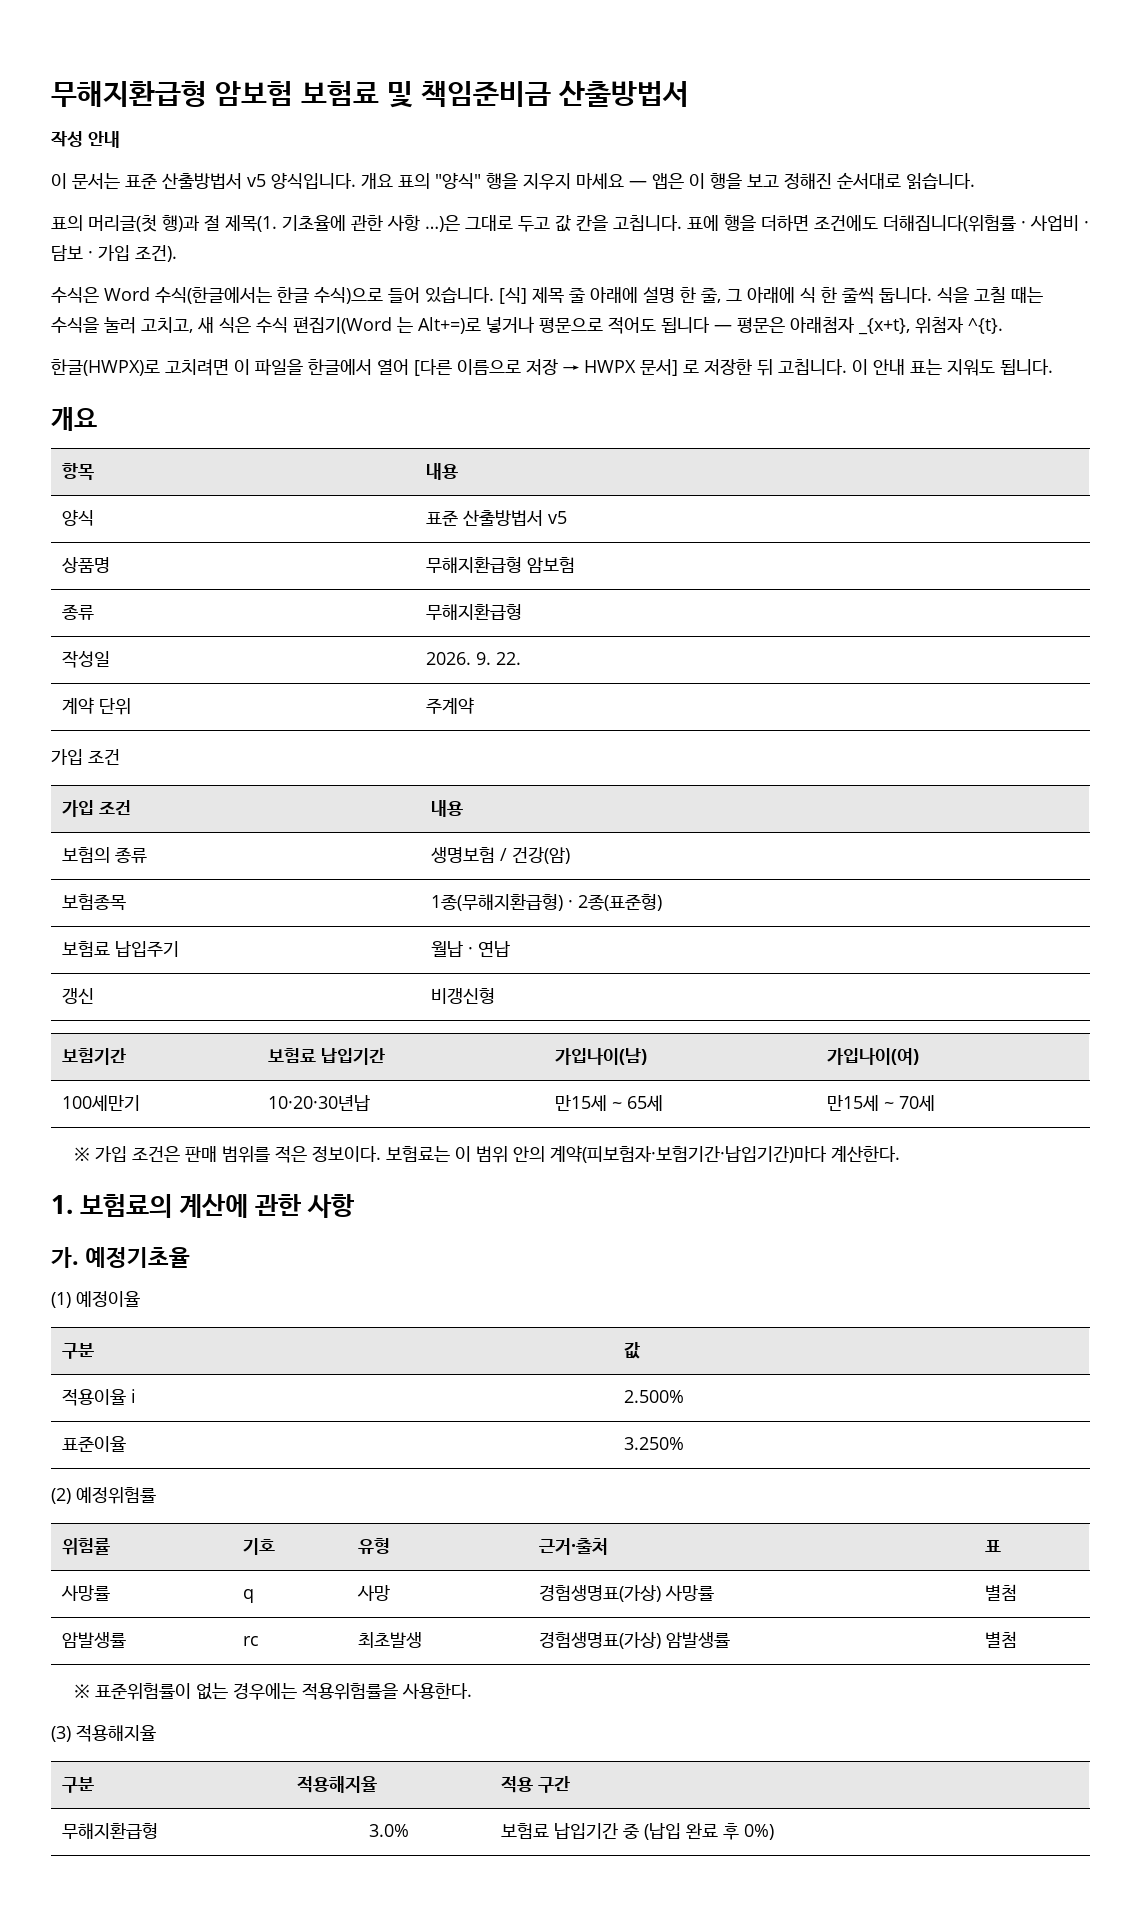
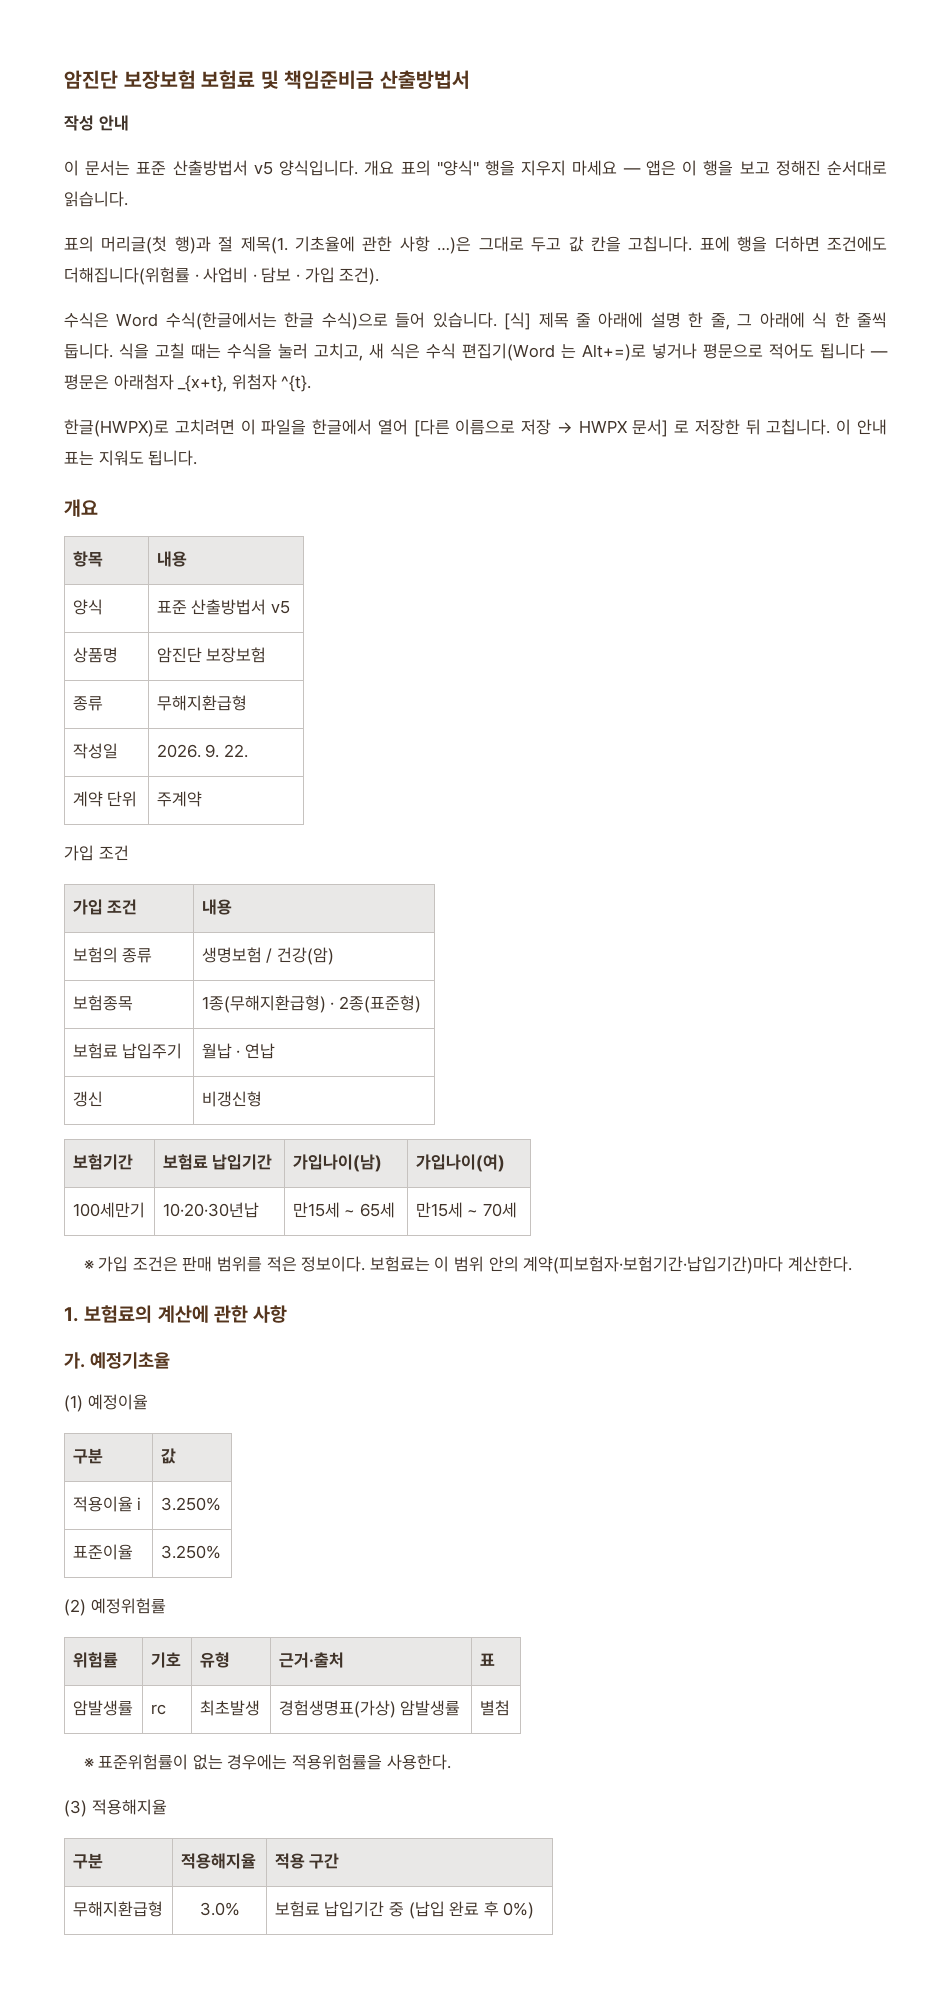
- 무해지환급형 암보험 보험료 및 책임준비금 산출방법서
+ 암진단 보장보험 보험료 및 책임준비금 산출방법서
- 상품명 | 무해지환급형 암보험
+ 상품명 | 암진단 보장보험
- 적용이율 i | 2.500%
+ 적용이율 i | 3.250%
- 사망률 | q | 사망 | 경험생명표(가상) 사망률 | 별첨

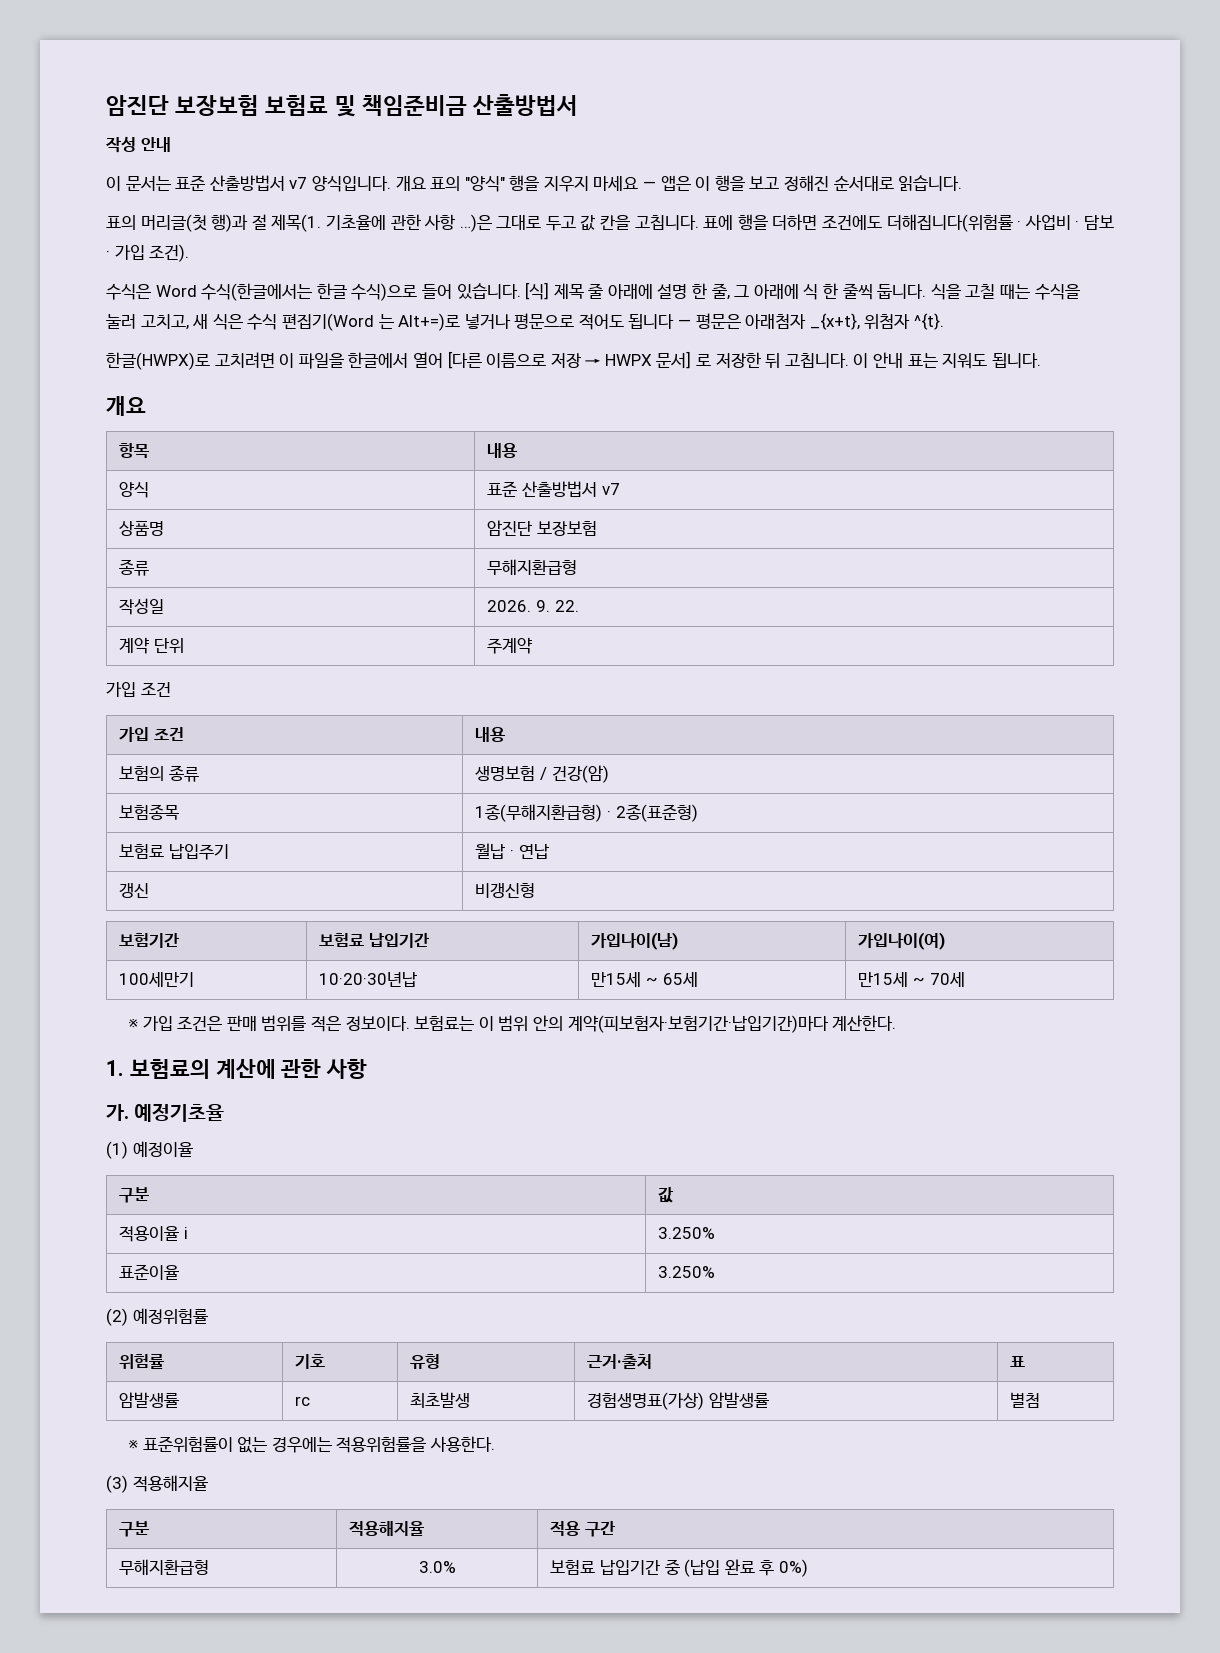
- 이 문서는 표준 산출방법서 v5 양식입니다.
+ 이 문서는 표준 산출방법서 v7 양식입니다.
- 양식 | 표준 산출방법서 v5
+ 양식 | 표준 산출방법서 v7

